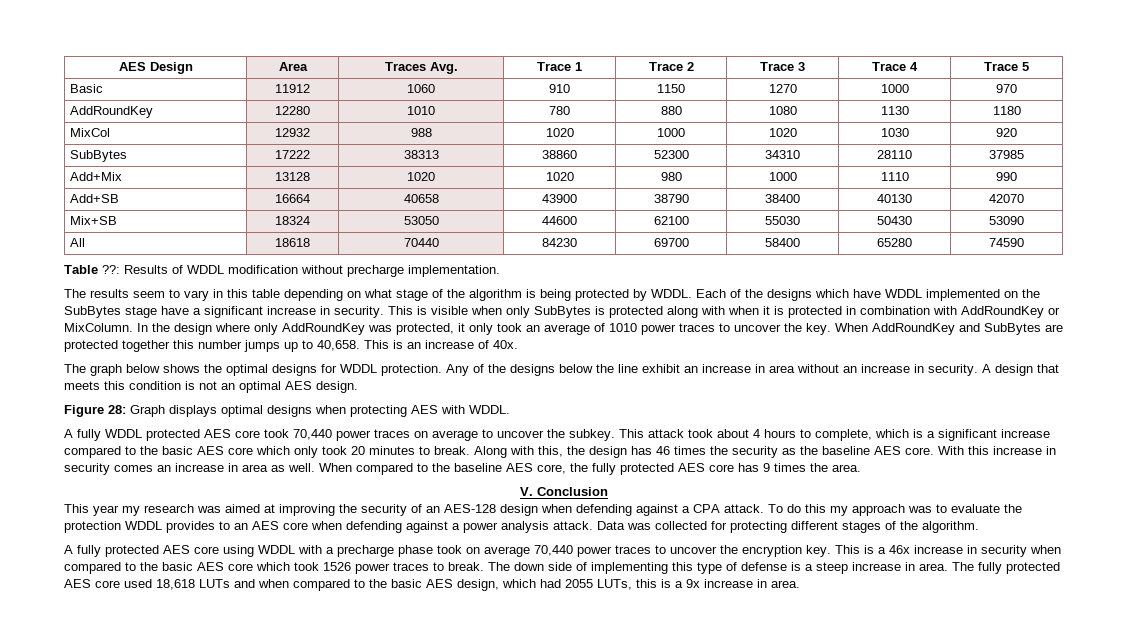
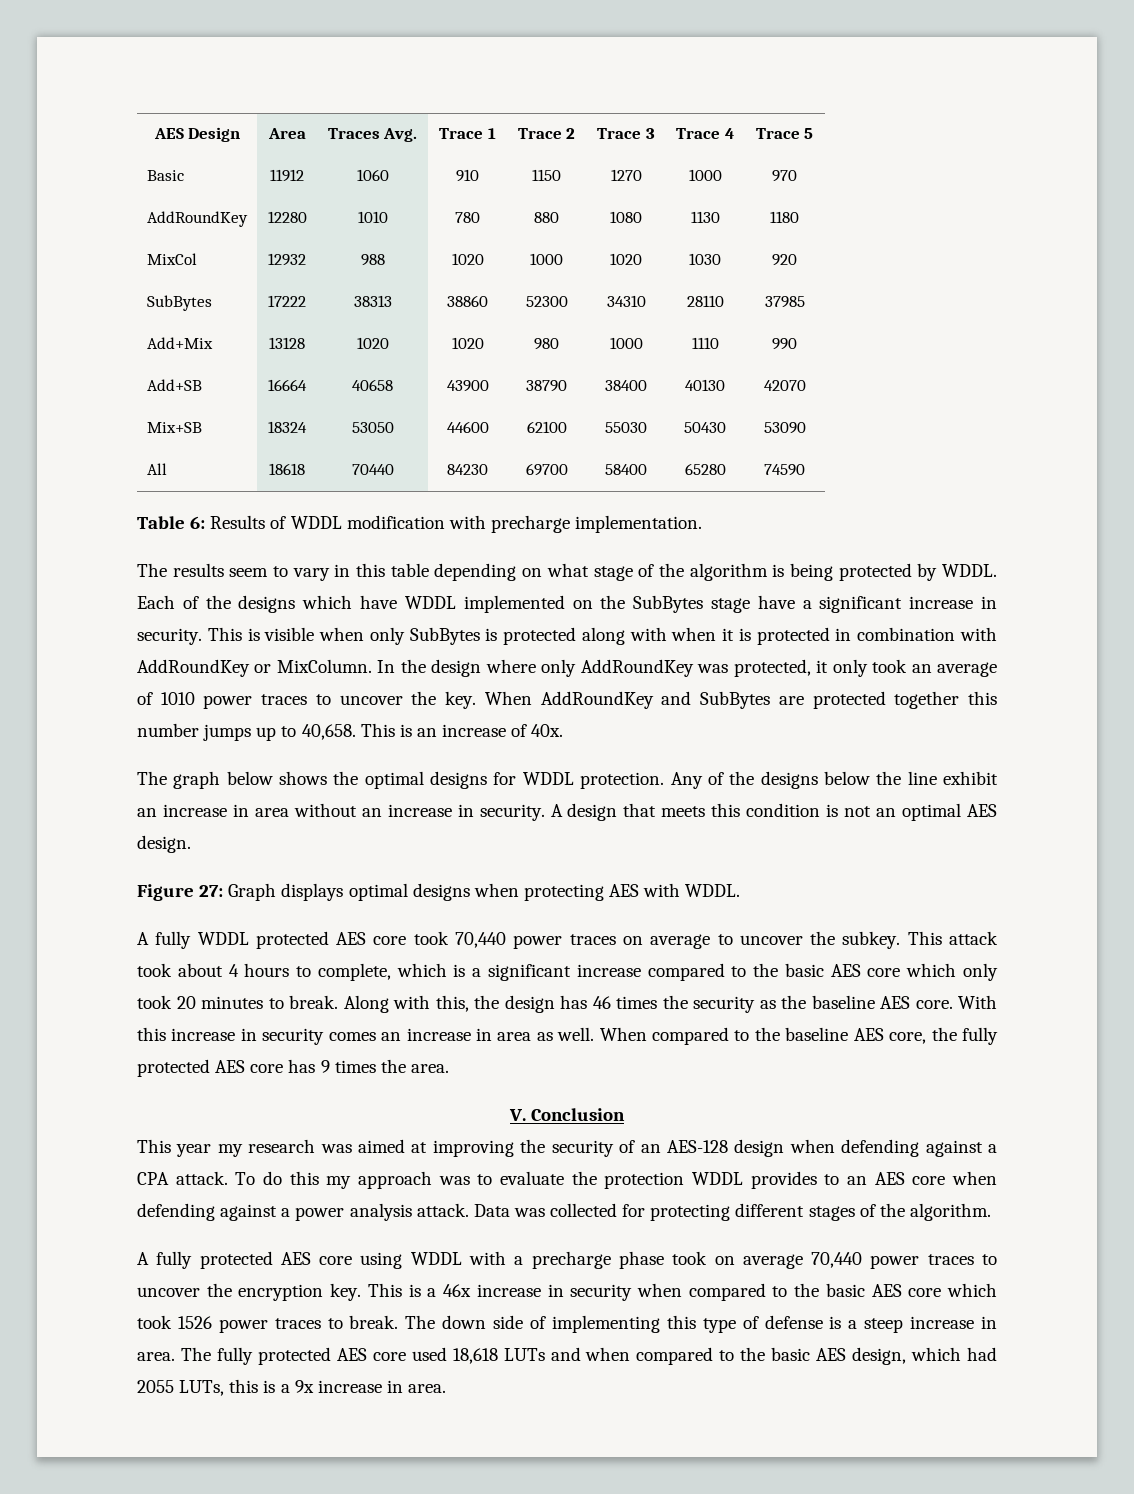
- Table ??: Results of WDDL modification without precharge implementation.
+ Table 6: Results of WDDL modification with precharge implementation.
- Figure 28: Graph displays optimal designs when protecting AES with WDDL.
+ Figure 27: Graph displays optimal designs when protecting AES with WDDL.

